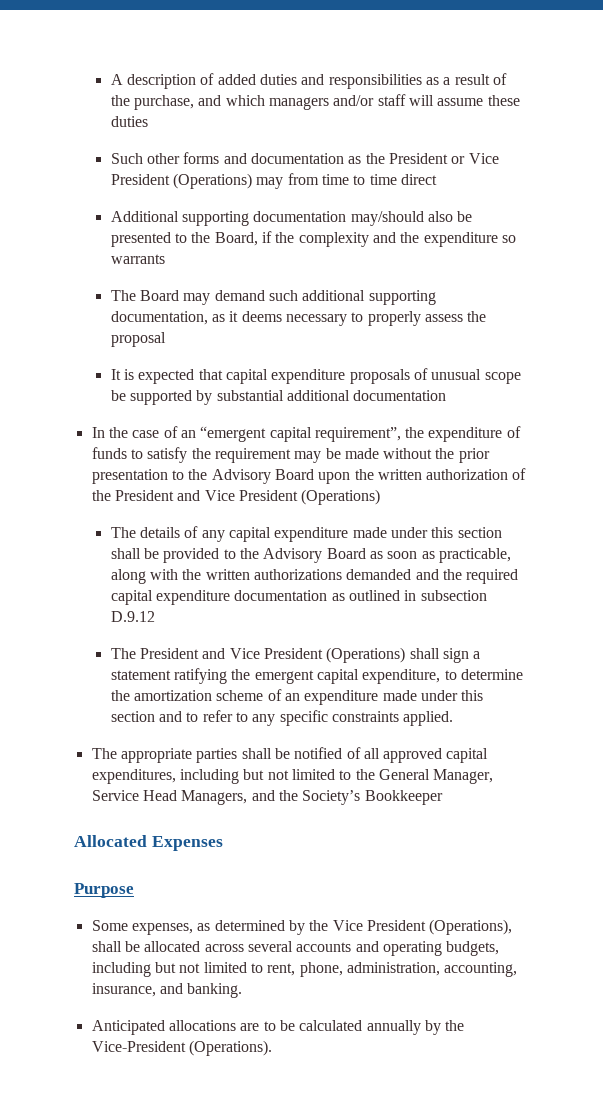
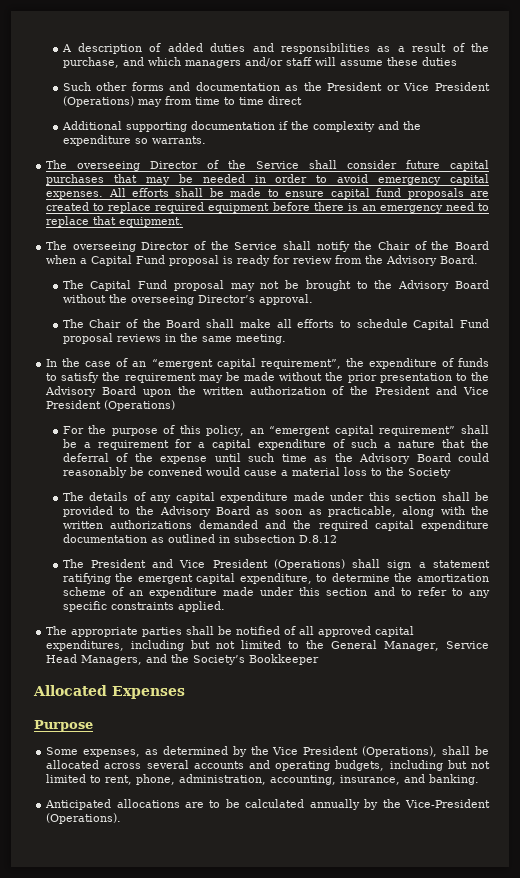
- Additional supporting documentation may/should also be presented to the Board, if the complexity and the expenditure so warrants
- The Board may demand such additional supporting documentation, as it deems necessary to properly assess the proposal
- It is expected that capital expenditure proposals of unusual scope be supported by substantial additional documentation
+ Additional supporting documentation if the complexity and the expenditure so warrants.
+ The overseeing Director of the Service shall consider future capital purchases that may be needed in order to avoid emergency capital expenses. All efforts shall be made to ensure capital fund proposals are created to replace required equipment before there is an emergency need to replace that equipment.
+ The overseeing Director of the Service shall notify the Chair of the Board when a Capital Fund proposal is ready for review from the Advisory Board.
+ The Capital Fund proposal may not be brought to the Advisory Board without the overseeing Director’s approval.
+ The Chair of the Board shall make all efforts to schedule Capital Fund proposal reviews in the same meeting.
+ For the purpose of this policy, an “emergent capital requirement” shall be a requirement for a capital expenditure of such a nature that the deferral of the expense until such time as the Advisory Board could reasonably be convened would cause a material loss to the Society
- The details of any capital expenditure made under this section shall be provided to the Advisory Board as soon as practicable, along with the written authorizations demanded and the required capital expenditure documentation as outlined in subsection D.9.12
+ The details of any capital expenditure made under this section shall be provided to the Advisory Board as soon as practicable, along with the written authorizations demanded and the required capital expenditure documentation as outlined in subsection D.8.12

